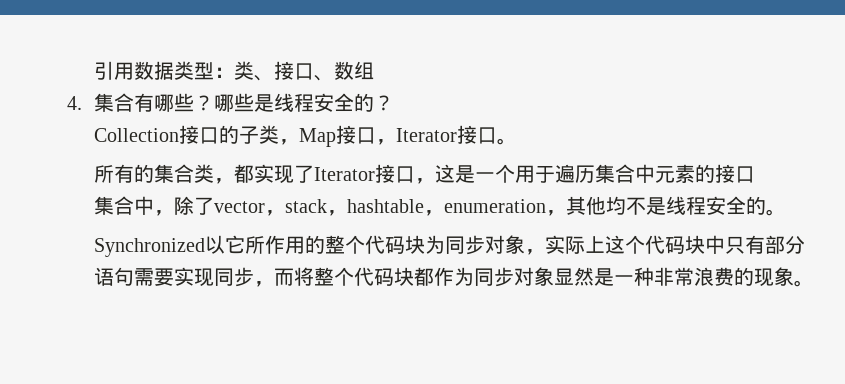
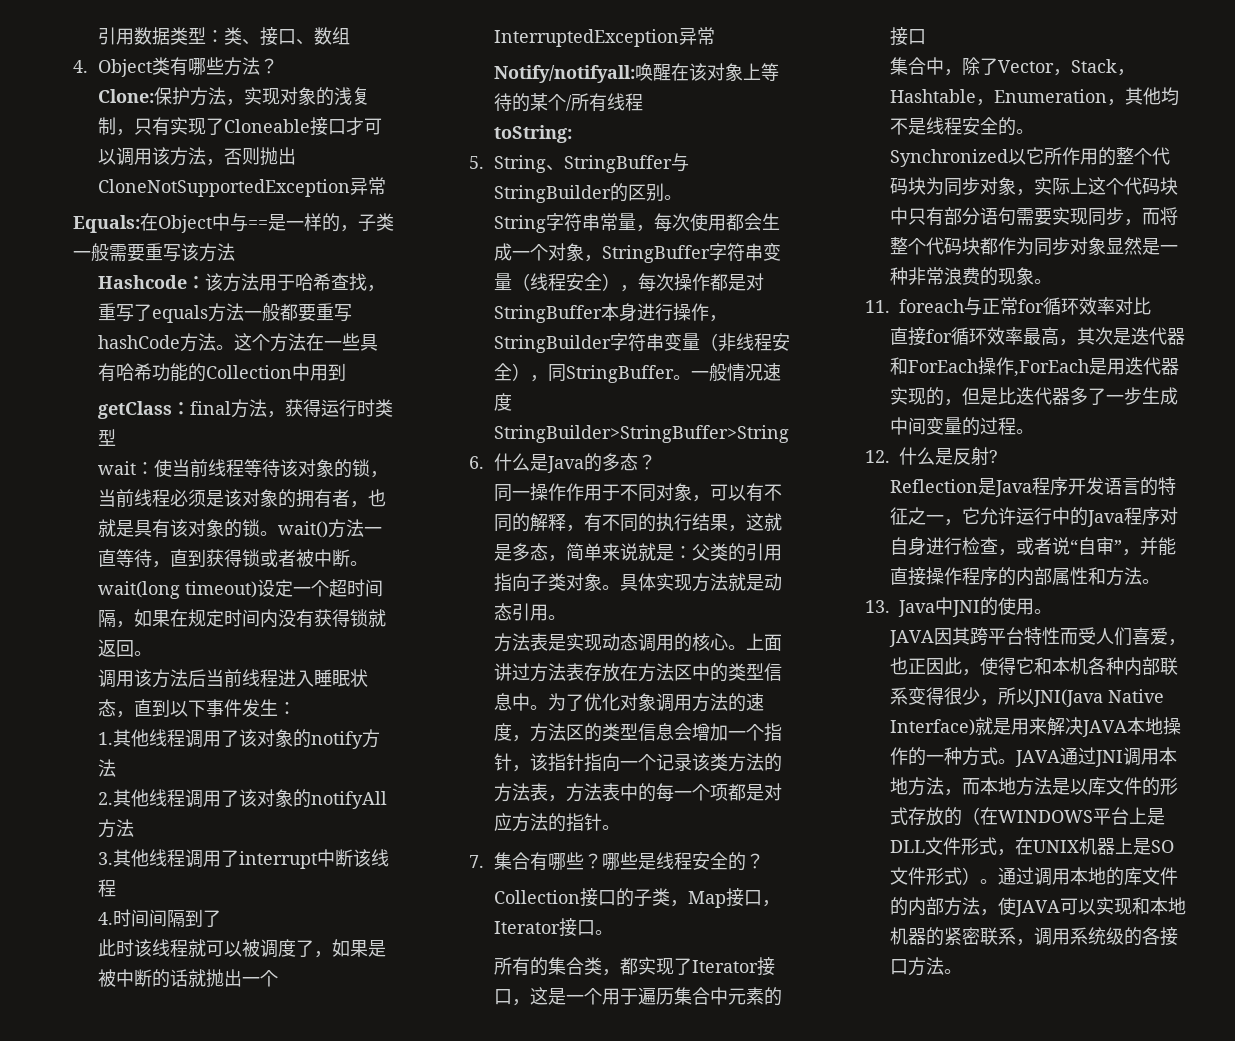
- 4.集合有哪些？
+ 4. Object类有哪些方法？
+ Clone:保护方法，实现对象的浅复制，只有实现了Cloneable接口才可以调用该方法，否则抛出CloneNotSupportedException异常
+ Equals:在Object中与==是一样的，子类一般需要重写该方法
+ Hashcode：该方法用于哈希查找，重写了equals方法一般都要重写hashCode方法。这个方法在一些具有哈希功能的Collection中用到
+ getClass：final方法，获得运行时类型
+ wait：使当前线程等待该对象的锁，当前线程必须是该对象的拥有者，也就是具有该对象的锁。wait()方法一直等待，直到获得锁或者被中断。wait(long timeout)设定一个超时间隔，如果在规定时间内没有获得锁就返回。
+ 调用该方法后当前线程进入睡眠状态，直到以下事件发生：
+ 1.其他线程调用了该对象的notify方法
+ 2.其他线程调用了该对象的notifyAll方法
+ 3.其他线程调用了interrupt中断该线程
+ 4.时间间隔到了
+ 此时该线程就可以被调度了，如果是被中断的话就抛出一个InterruptedException异常
+ Notify/notifyall:唤醒在该对象上等待的某个/所有线程
+ toString:
+ 5. String、StringBuffer与StringBuilder的区别。
+ String字符串常量，每次使用都会生成一个对象，StringBuffer字符串变量（线程安全），每次操作都是对StringBuffer本身进行操作，StringBuilder字符串变量（非线程安全），同StringBuffer。一般情况速度StringBuilder>StringBuffer>String
+ 6.什么是Java的多态？
+ 同一操作作用于不同对象，可以有不同的解释，有不同的执行结果，这就是多态，简单来说就是：父类的引用指向子类对象。具体实现方法就是动态引用。
+ 方法表是实现动态调用的核心。上面讲过方法表存放在方法区中的类型信息中。为了优化对象调用方法的速度，方法区的类型信息会增加一个指针，该指针指向一个记录该类方法的方法表，方法表中的每一个项都是对应方法的指针。
+ 7.集合有哪些？
- 集合中，除了vector，stack，hashtable，enumeration，其他均不是线程安全的。
+ 集合中，除了Vector，Stack，Hashtable，Enumeration，其他均不是线程安全的。
+ 11. foreach与正常for循环效率对比
+ 直接for循环效率最高，其次是迭代器和ForEach操作,ForEach是用迭代器实现的，但是比迭代器多了一步生成中间变量的过程。
+ 12.什么是反射?
+ Reflection是Java程序开发语言的特征之一，它允许运行中的Java程序对自身进行检查，或者说“自审”，并能直接操作程序的内部属性和方法。
+ 13. Java中JNI的使用。
+ JAVA因其跨平台特性而受人们喜爱，也正因此，使得它和本机各种内部联系变得很少，所以JNI(Java Native Interface)就是用来解决JAVA本地操作的一种方式。JAVA通过JNI调用本地方法，而本地方法是以库文件的形式存放的（在WINDOWS平台上是DLL文件形式，在UNIX机器上是SO文件形式）。通过调用本地的库文件的内部方法，使JAVA可以实现和本地机器的紧密联系，调用系统级的各接口方法。

